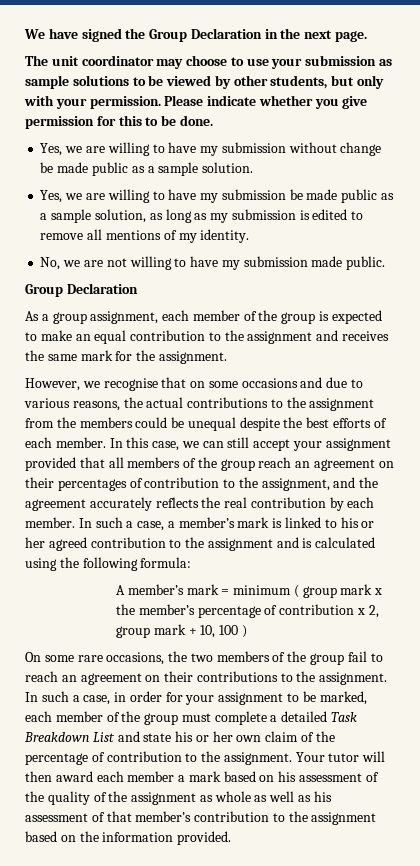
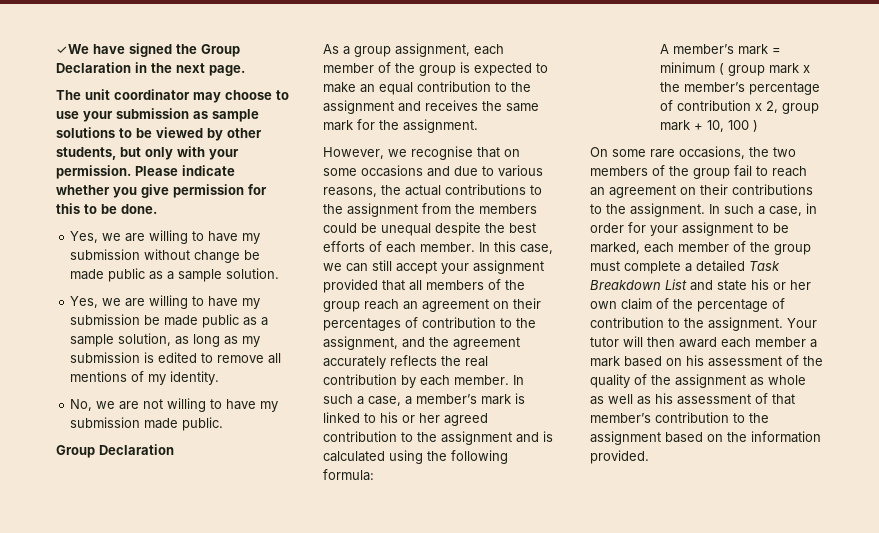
- We have signed the Group Declaration in the next page.
+ ✓We have signed the Group Declaration in the next page.

